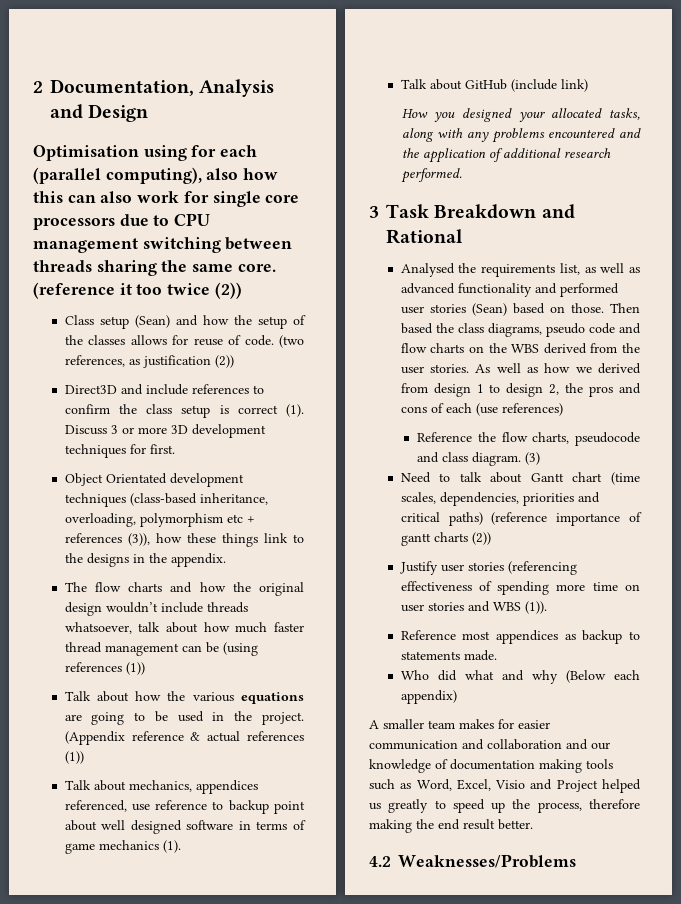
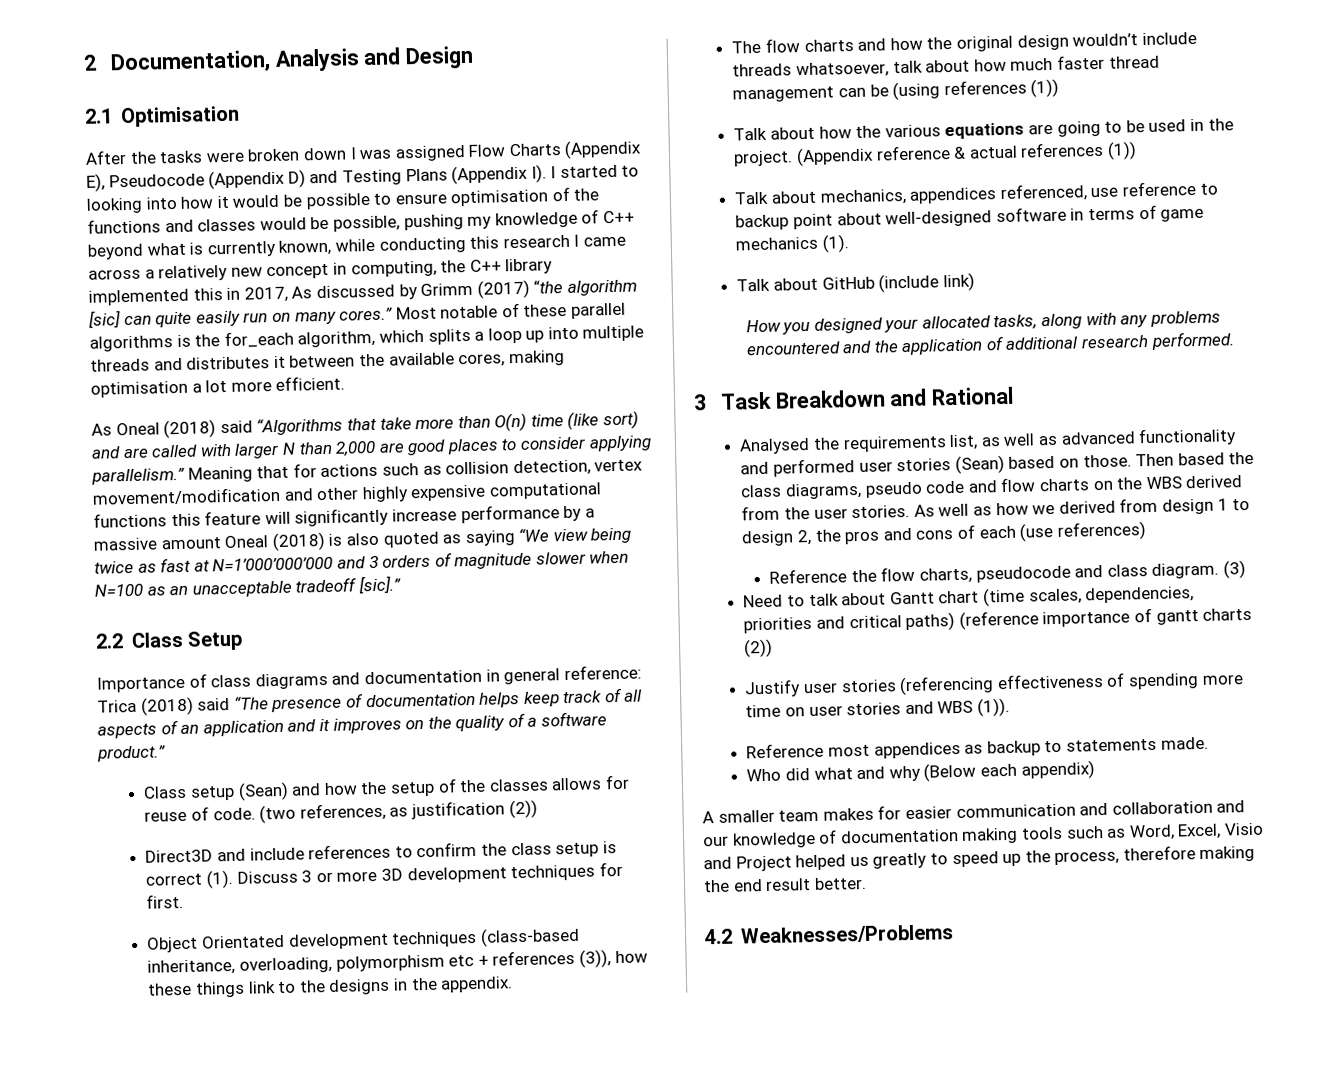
- Optimisation using for each (parallel computing), also how this can also work for single core processors due to CPU management switching between threads sharing the same core. (reference it too twice (2))
+ 2.1 Optimisation
+ After the tasks were broken down I was assigned Flow Charts (Appendix E), Pseudocode (Appendix D) and Testing Plans (Appendix I). I started to looking into how it would be possible to ensure optimisation of the functions and classes would be possible, pushing my knowledge of C++ beyond what is currently known, while conducting this research I came across a relatively new concept in computing, the C++ library implemented this in 2017, As discussed by Grimm (2017) “the algorithm [sic] can quite easily run on many cores.” Most notable of these parallel algorithms is the for_each algorithm, which splits a loop up into multiple threads and distributes it between the available cores, making optimisation a lot more efficient.
+ As Oneal (2018) said “Algorithms that take more than O(n) time (like sort) and are called with larger N than 2,000 are good places to consider applying parallelism.” Meaning that for actions such as collision detection, vertex movement/modification and other highly expensive computational functions this feature will significantly increase performance by a massive amount Oneal (2018) is also quoted as saying “We view being twice as fast at N=1’000’000’000 and 3 orders of magnitude slower when N=100 as an unacceptable tradeoff [sic].”
+ 2.2 Class Setup
+ Importance of class diagrams and documentation in general reference: Trica (2018) said “The presence of documentation helps keep track of all aspects of an application and it improves on the quality of a software product.”
- Talk about mechanics, appendices referenced, use reference to backup point about well designed software in terms of game mechanics (1).
+ Talk about mechanics, appendices referenced, use reference to backup point about well-designed software in terms of game mechanics (1).

